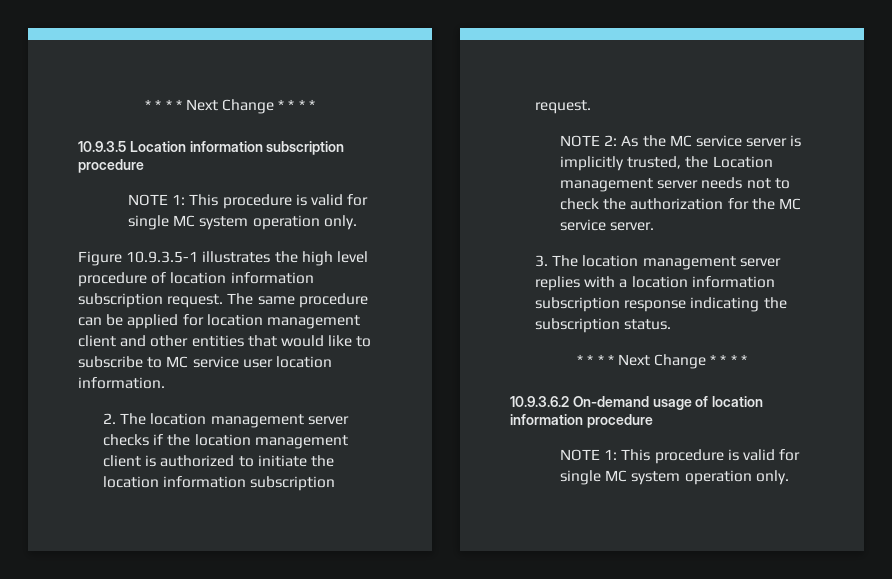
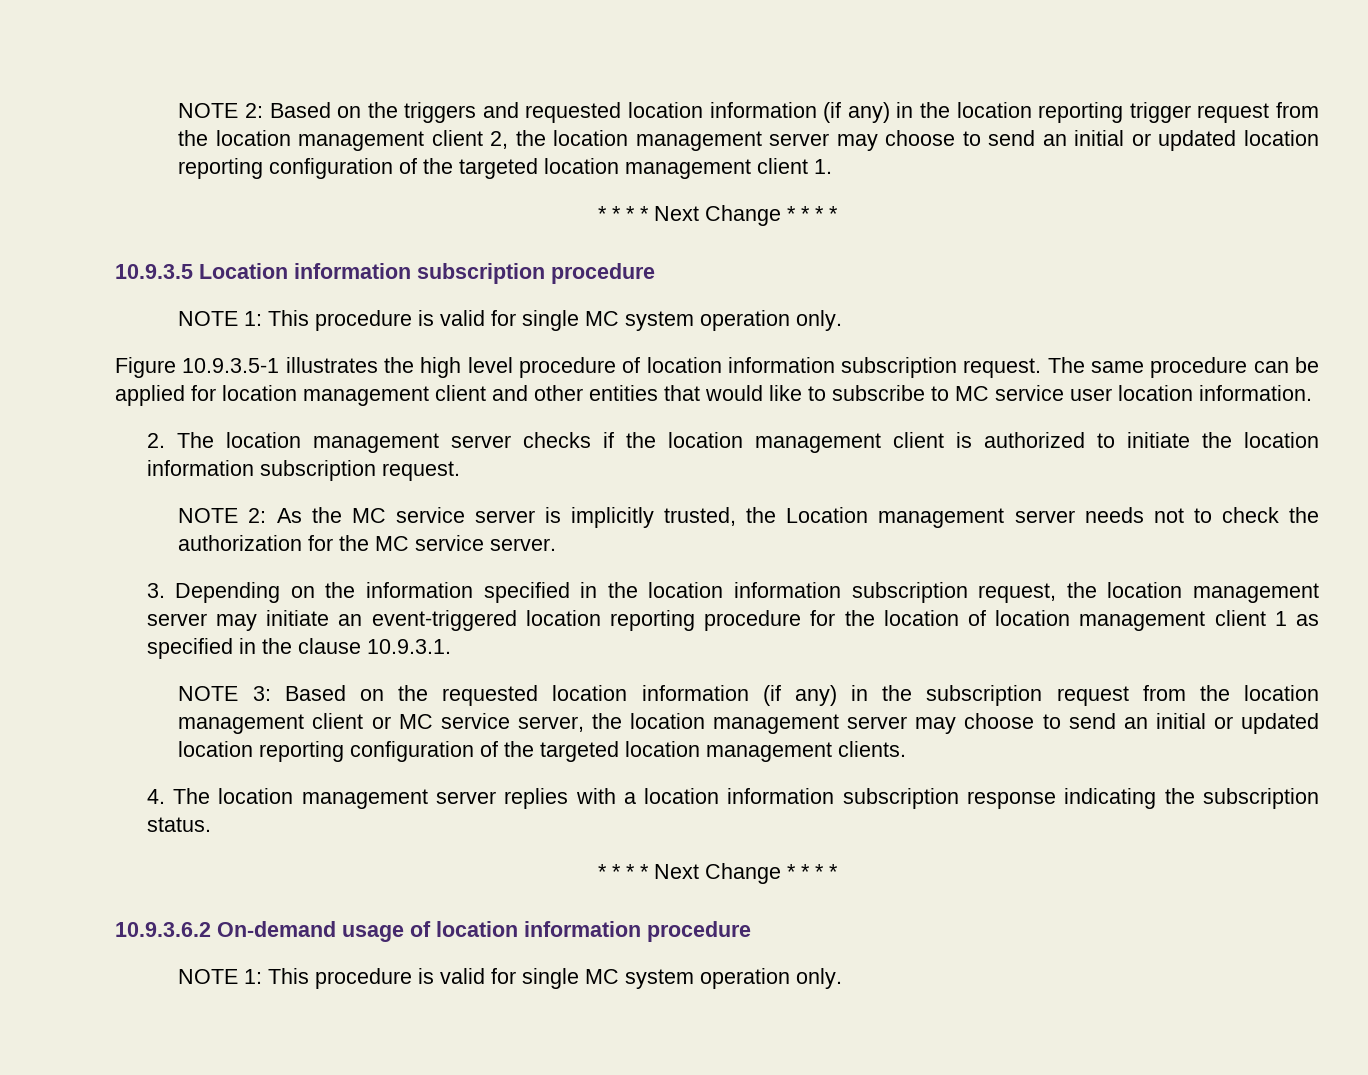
+ NOTE 2: Based on the triggers and requested location information (if any) in the location reporting trigger request from the location management client 2, the location management server may choose to send an initial or updated location reporting configuration of the targeted location management client 1.
- 3. The location management server replies with a location information subscription response indicating the subscription status.
+ 3. Depending on the information specified in the location information subscription request, the location management server may initiate an event-triggered location reporting procedure for the location of location management client 1 as specified in the clause 10.9.3.1.
+ NOTE 3: Based on the requested location information (if any) in the subscription request from the location management client or MC service server, the location management server may choose to send an initial or updated location reporting configuration of the targeted location management clients.
+ 4. The location management server replies with a location information subscription response indicating the subscription status.

